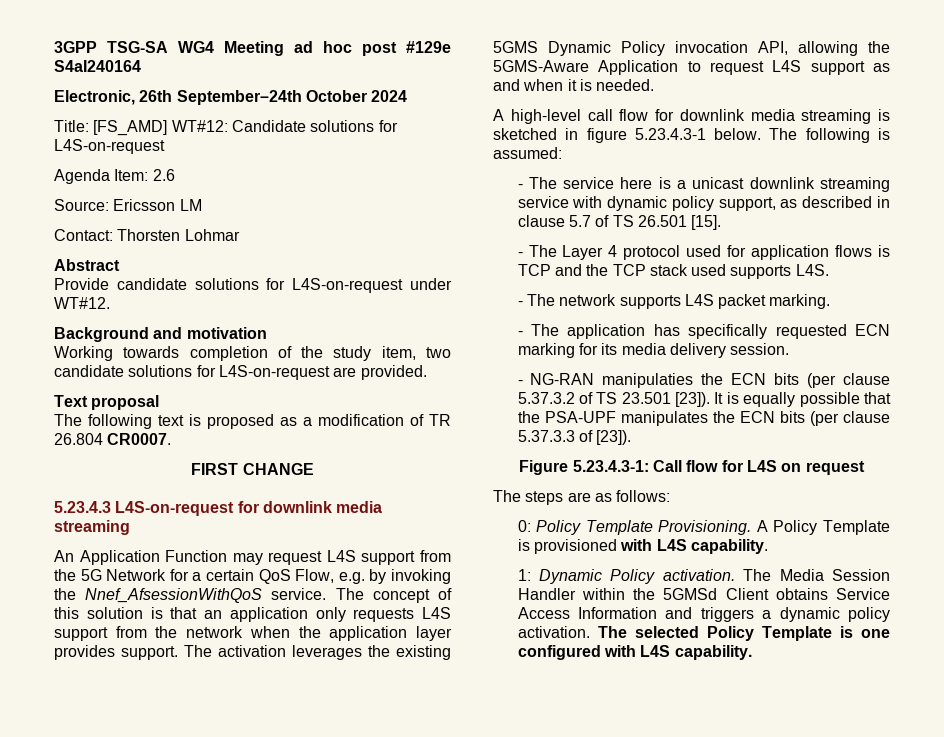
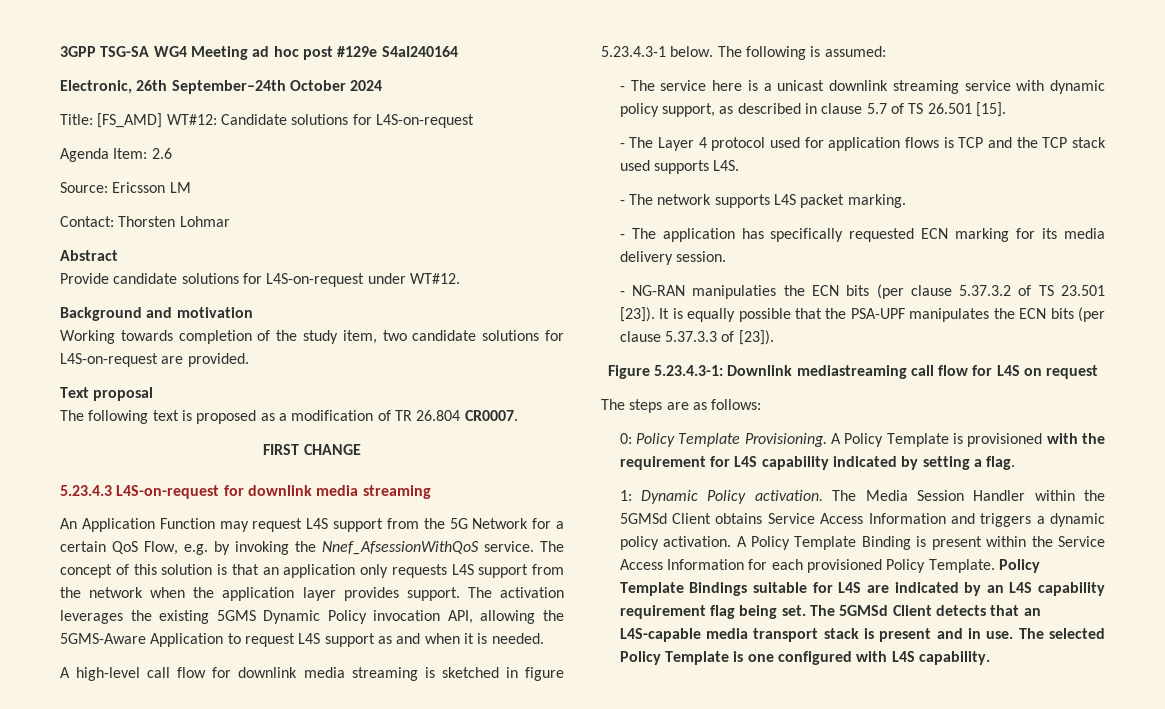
- Figure 5.23.4.3-1: Call flow for L4S on request
+ Figure 5.23.4.3-1: Downlink mediastreaming call flow for L4S on request
- A Policy Template is provisioned with L4S capability.
+ A Policy Template is provisioned with the requirement for L4S capability indicated by setting a flag.
+ A Policy Template Binding is present within the Service Access Information for each provisioned Policy Template. Policy Template Bindings suitable for L4S are indicated by an L4S capability requirement flag being set. The 5GMSd Client detects that an L4S-capable media transport stack is present and in use.

